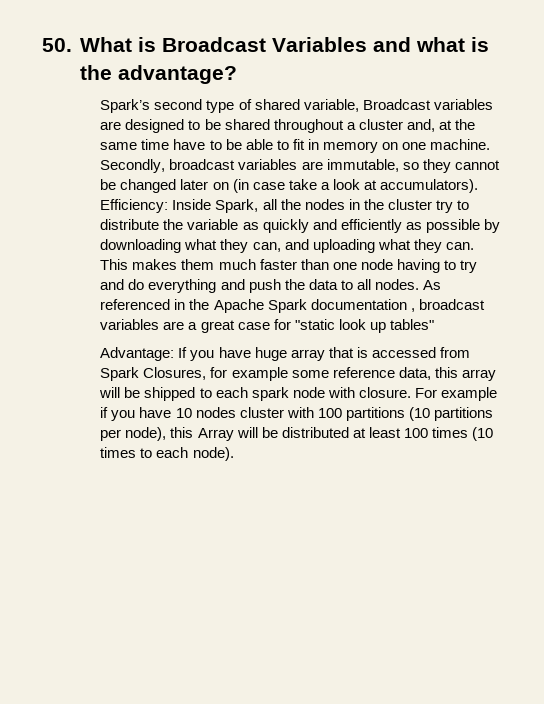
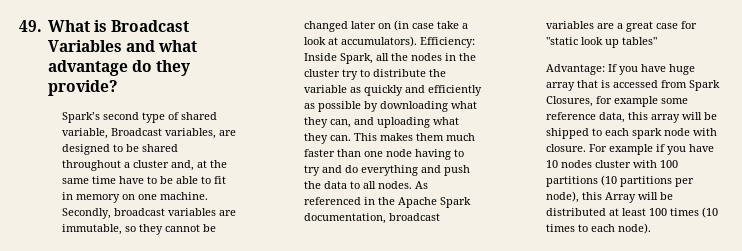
- 50. What is Broadcast Variables and what is the advantage?
+ 49. What is Broadcast Variables and what advantage do they provide?
- Spark’s second type of shared variable, Broadcast variables are designed to be shared throughout a cluster and, at the same time have to be able to fit in memory on one machine.
+ Spark’s second type of shared variable, Broadcast variables, are designed to be shared throughout a cluster and, at the same time have to be able to fit in memory on one machine.
- As referenced in the Apache Spark documentation , broadcast variables are a great case for "static look up tables"
+ As referenced in the Apache Spark documentation, broadcast variables are a great case for "static look up tables"

